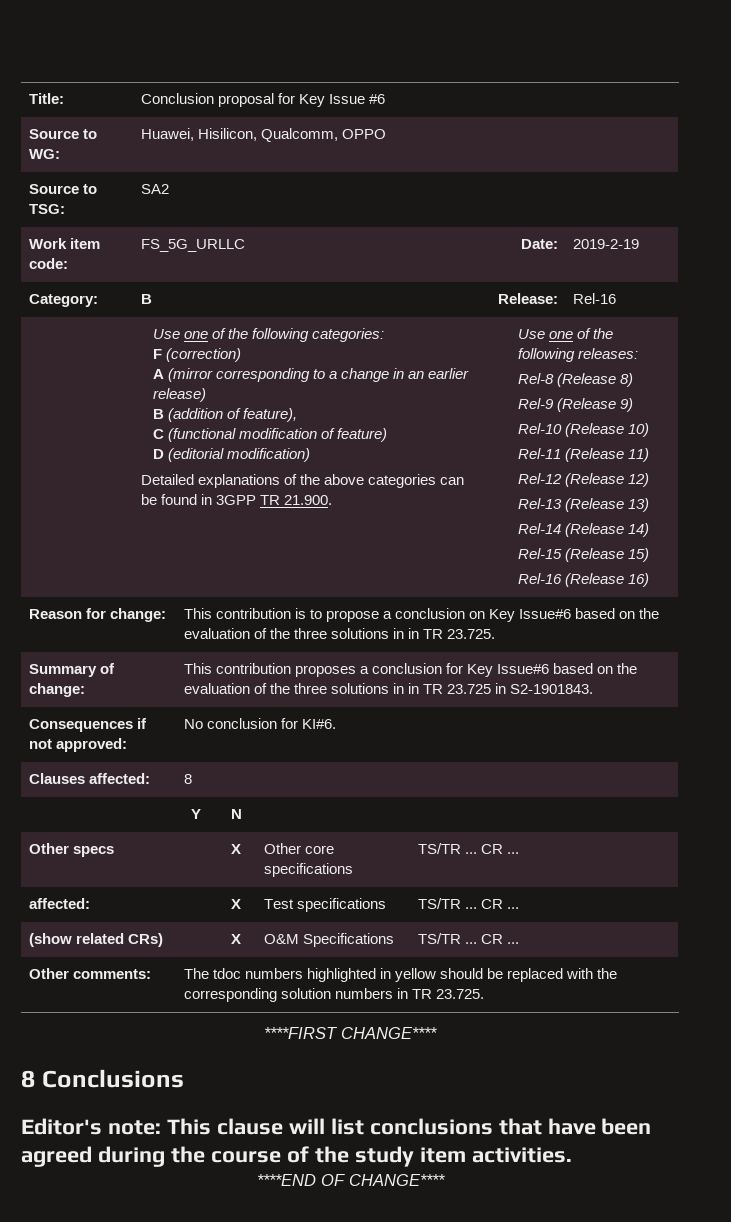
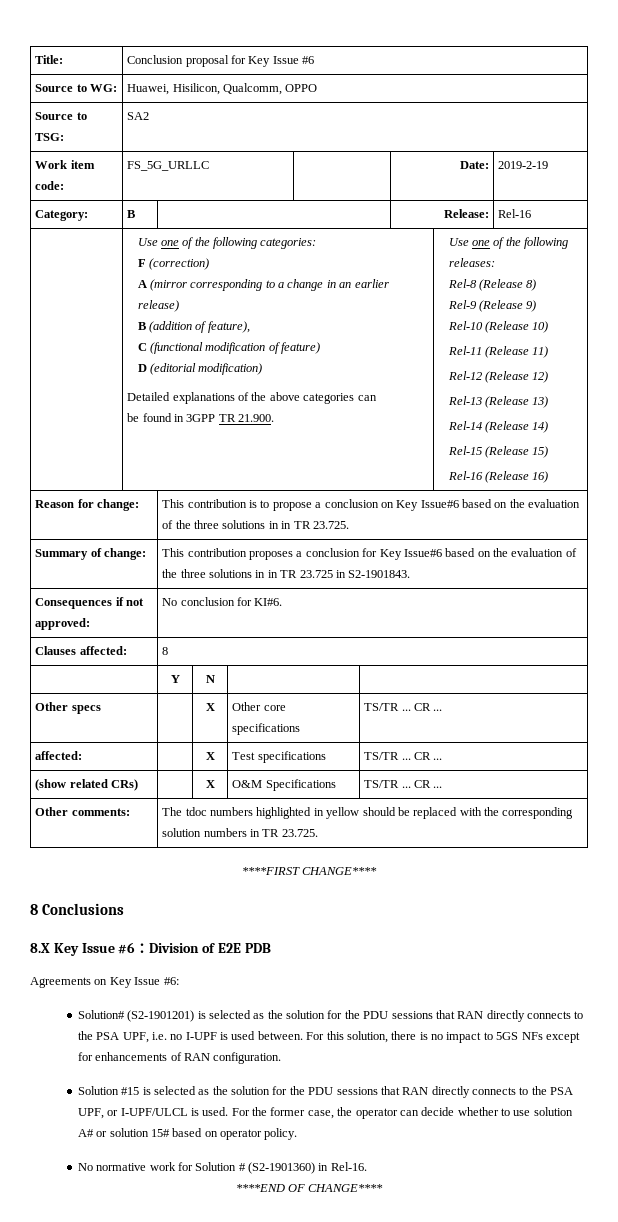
- Editor's note: This clause will list conclusions that have been agreed during the course of the study item activities.
+ 8.X Key Issue #6：Division of E2E PDB
+ Agreements on Key Issue #6:
+ Solution# (S2-1901201) is selected as the solution for the PDU sessions that RAN directly connects to the PSA UPF, i.e. no I-UPF is used between. For this solution, there is no impact to 5GS NFs except for enhancements of RAN configuration.
+ Solution #15 is selected as the solution for the PDU sessions that RAN directly connects to the PSA UPF, or I-UPF/ULCL is used. For the former case, the operator can decide whether to use solution A# or solution 15# based on operator policy.
+ No normative work for Solution # (S2-1901360) in Rel-16.

